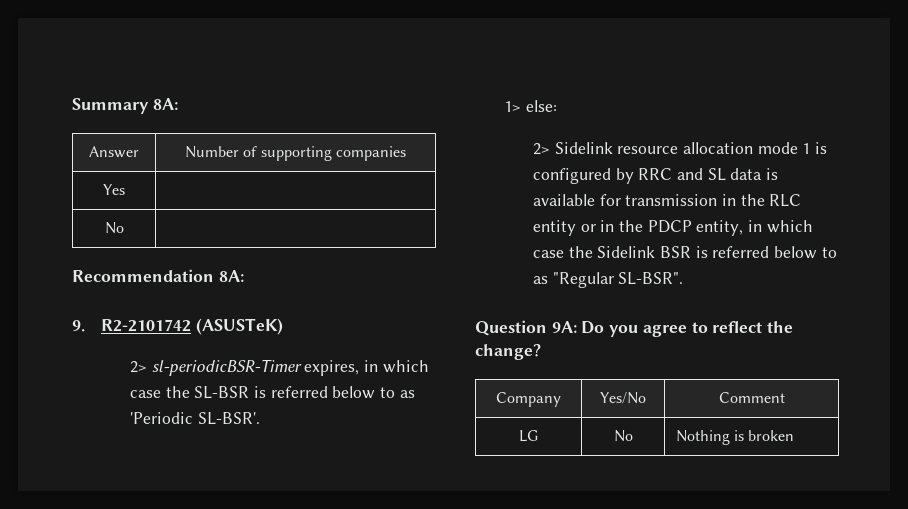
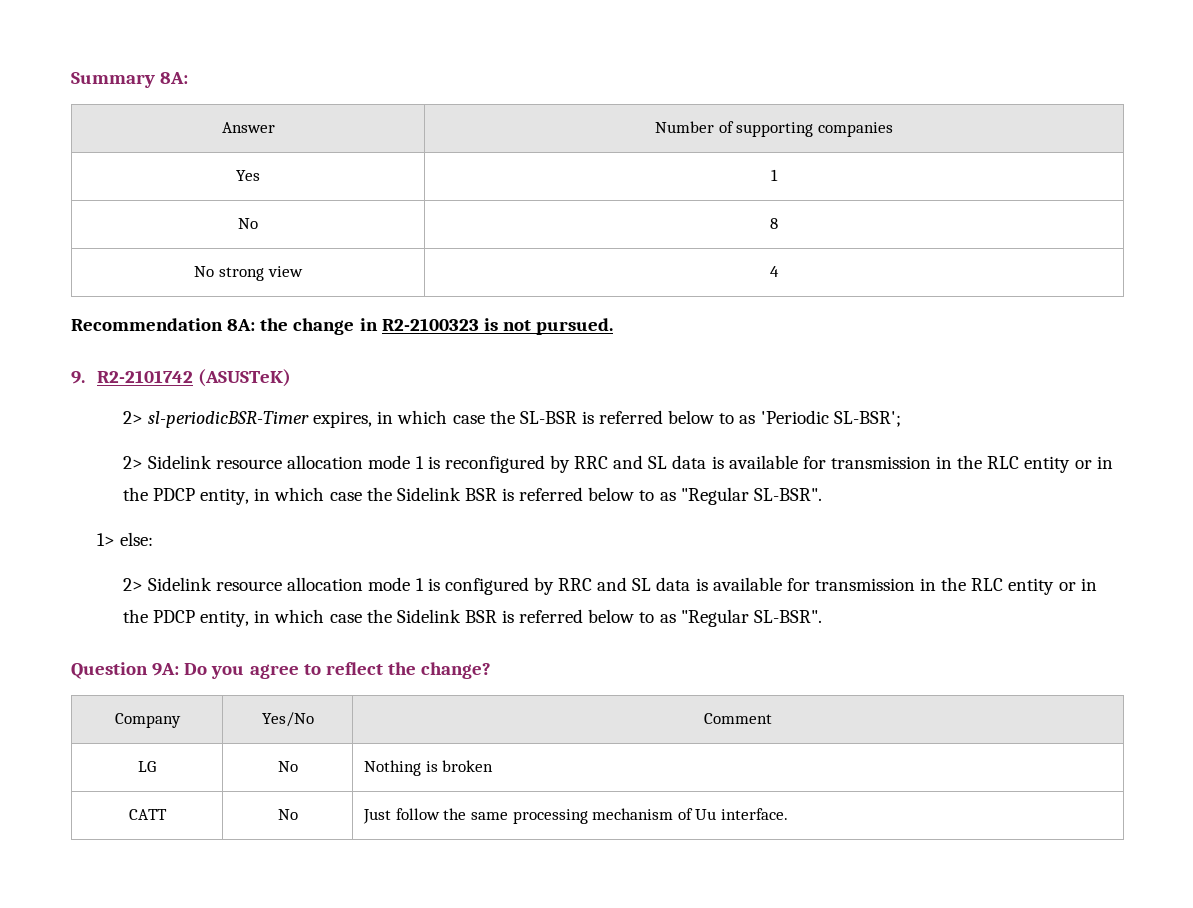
- Yes |
- No |
- Recommendation 8A:
+ Yes | 1
+ No | 8
+ No strong view | 4
+ Recommendation 8A: the change in R2-2100323 is not pursued.
- 2> sl-periodicBSR-Timer expires, in which case the SL-BSR is referred below to as 'Periodic SL-BSR'.
+ 2> sl-periodicBSR-Timer expires, in which case the SL-BSR is referred below to as 'Periodic SL-BSR';
+ 2> Sidelink resource allocation mode 1 is reconfigured by RRC and SL data is available for transmission in the RLC entity or in the PDCP entity, in which case the Sidelink BSR is referred below to as "Regular SL-BSR".
+ CATT | No | Just follow the same processing mechanism of Uu interface.

